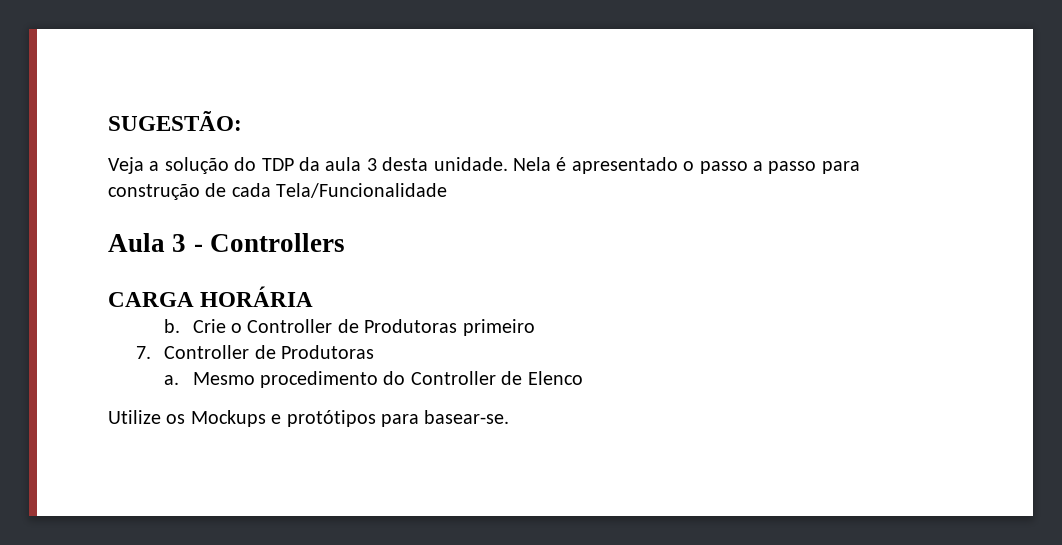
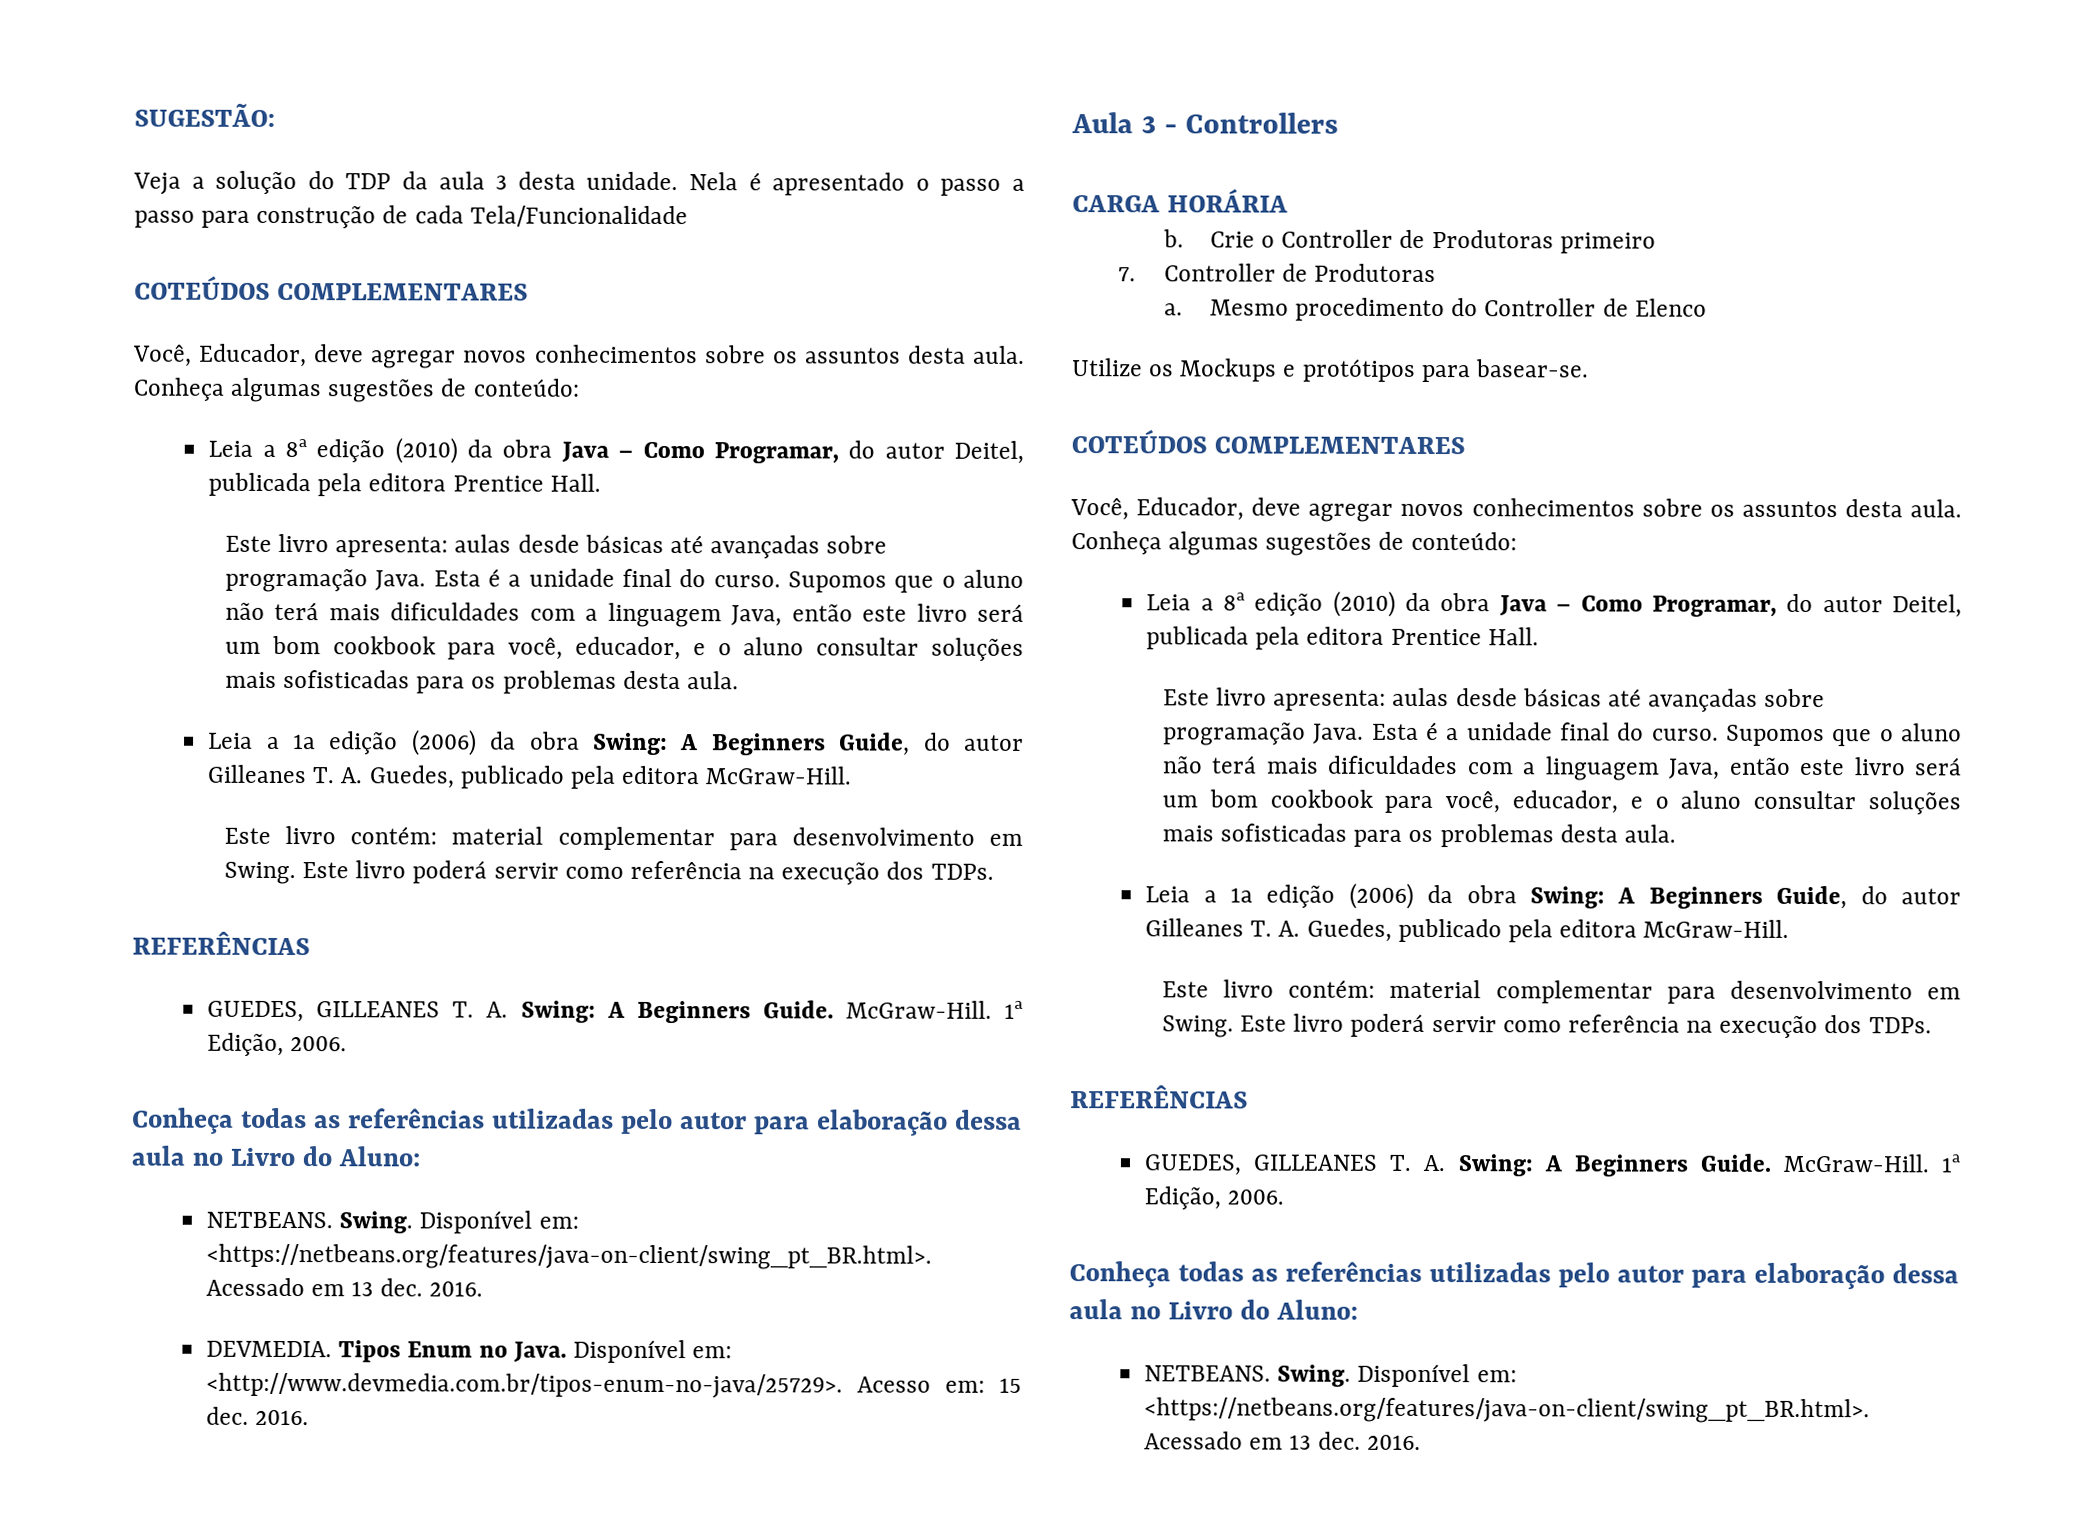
  Nela é apresentado o passo a passo para construção de cada Tela/Funcionalidade
+ COTEÚDOS COMPLEMENTARES
+ Você, Educador, deve agregar novos conhecimentos sobre os assuntos desta aula. Conheça algumas sugestões de conteúdo:
+ Leia a 8a edição (2010) da obra Java – Como Programar, do autor Deitel, publicada pela editora Prentice Hall.
+ Este livro apresenta: aulas desde básicas até avançadas sobre programação Java. Esta é a unidade final do curso. Supomos que o aluno não terá mais dificuldades com a linguagem Java, então este livro será um bom cookbook para você, educador, e o aluno consultar soluções mais sofisticadas para os problemas desta aula.
+ Leia a 1a edição (2006) da obra Swing: A Beginners Guide, do autor Gilleanes T. A. Guedes, publicado pela editora McGraw-Hill.
+ Este livro contém: material complementar para desenvolvimento em Swing. Este livro poderá servir como referência na execução dos TDPs.
+ REFERÊNCIAS
+ GUEDES, GILLEANES T. A. Swing: A Beginners Guide. McGraw-Hill. 1a Edição, 2006.
+ Conheça todas as referências utilizadas pelo autor para elaboração dessa aula no Livro do Aluno:
+ NETBEANS. Swing. Disponível em: <https://netbeans.org/features/java-on-client/swing_pt_BR.html>. Acessado em 13 dec. 2016.
+ DEVMEDIA. Tipos Enum no Java. Disponível em: <http://www.devmedia.com.br/tipos-enum-no-java/25729>. Acesso em: 15 dec. 2016.
  Utilize os Mockups e protótipos para basear-se.
+ COTEÚDOS COMPLEMENTARES
+ Você, Educador, deve agregar novos conhecimentos sobre os assuntos desta aula. Conheça algumas sugestões de conteúdo:
+ Leia a 8a edição (2010) da obra Java – Como Programar, do autor Deitel, publicada pela editora Prentice Hall.
+ Este livro apresenta: aulas desde básicas até avançadas sobre programação Java. Esta é a unidade final do curso. Supomos que o aluno não terá mais dificuldades com a linguagem Java, então este livro será um bom cookbook para você, educador, e o aluno consultar soluções mais sofisticadas para os problemas desta aula.
+ Leia a 1a edição (2006) da obra Swing: A Beginners Guide, do autor Gilleanes T. A. Guedes, publicado pela editora McGraw-Hill.
+ Este livro contém: material complementar para desenvolvimento em Swing. Este livro poderá servir como referência na execução dos TDPs.
+ REFERÊNCIAS
+ GUEDES, GILLEANES T. A. Swing: A Beginners Guide. McGraw-Hill. 1a Edição, 2006.
+ Conheça todas as referências utilizadas pelo autor para elaboração dessa aula no Livro do Aluno:
+ NETBEANS. Swing. Disponível em: <https://netbeans.org/features/java-on-client/swing_pt_BR.html>. Acessado em 13 dec. 2016.

